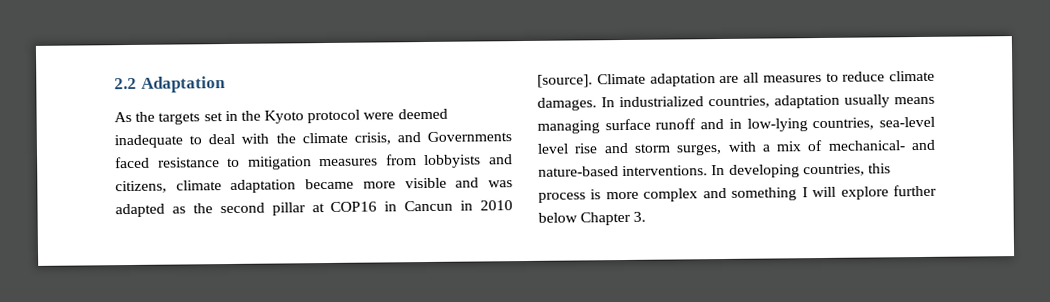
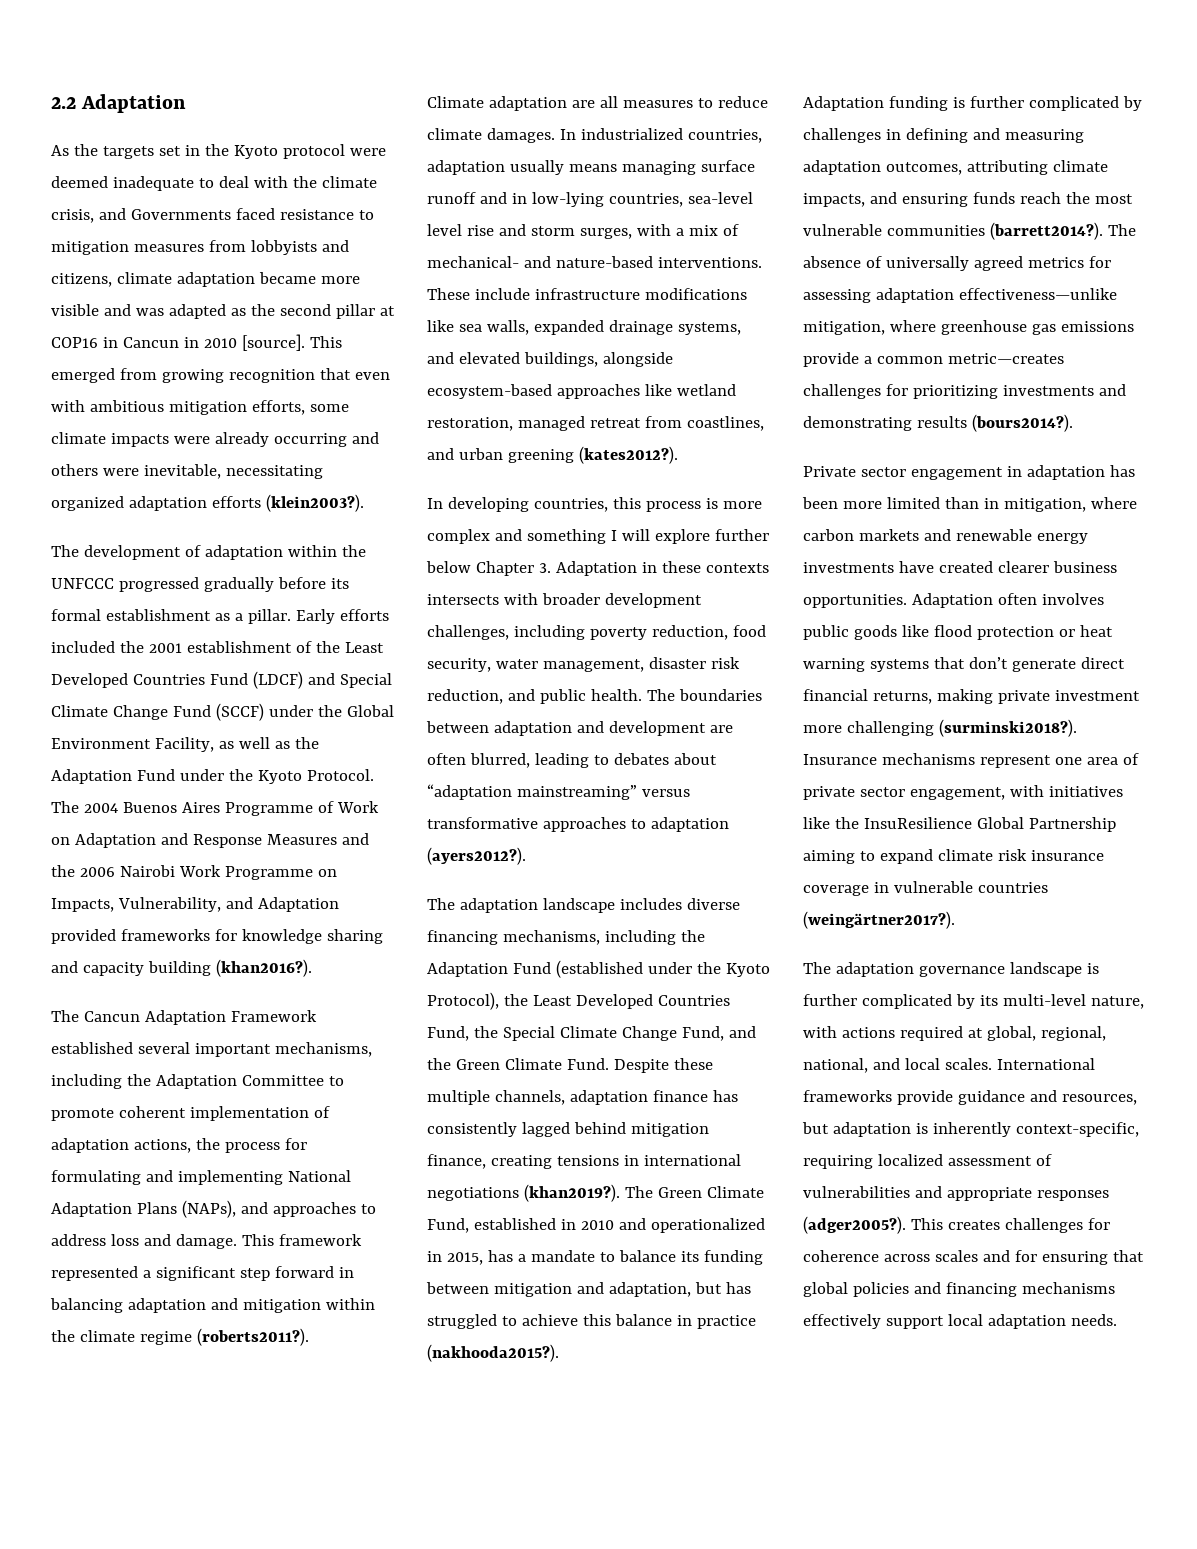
- As the targets set in the Kyoto protocol were deemed inadequate to deal with the climate crisis, and Governments faced resistance to mitigation measures from lobbyists and citizens, climate adaptation became more visible and was adapted as the second pillar at COP16 in Cancun in 2010 [source]. Climate adaptation are all measures to reduce climate damages.
+ As the targets set in the Kyoto protocol were deemed inadequate to deal with the climate crisis, and Governments faced resistance to mitigation measures from lobbyists and citizens, climate adaptation became more visible and was adapted as the second pillar at COP16 in Cancun in 2010 [source]. This emerged from growing recognition that even with ambitious mitigation efforts, some climate impacts were already occurring and others were inevitable, necessitating organized adaptation efforts (klein2003?).
+ The development of adaptation within the UNFCCC progressed gradually before its formal establishment as a pillar. Early efforts included the 2001 establishment of the Least Developed Countries Fund (LDCF) and Special Climate Change Fund (SCCF) under the Global Environment Facility, as well as the Adaptation Fund under the Kyoto Protocol. The 2004 Buenos Aires Programme of Work on Adaptation and Response Measures and the 2006 Nairobi Work Programme on Impacts, Vulnerability, and Adaptation provided frameworks for knowledge sharing and capacity building (khan2016?).
+ The Cancun Adaptation Framework established several important mechanisms, including the Adaptation Committee to promote coherent implementation of adaptation actions, the process for formulating and implementing National Adaptation Plans (NAPs), and approaches to address loss and damage. This framework represented a significant step forward in balancing adaptation and mitigation within the climate regime (roberts2011?).
+ Climate adaptation are all measures to reduce climate damages.
- In industrialized countries, adaptation usually means managing surface runoff and in low-lying countries, sea-level level rise and storm surges, with a mix of mechanical- and nature-based interventions. In developing countries, this process is more complex and something I will explore further below Chapter 3.
+ In industrialized countries, adaptation usually means managing surface runoff and in low-lying countries, sea-level level rise and storm surges, with a mix of mechanical- and nature-based interventions. These include infrastructure modifications like sea walls, expanded drainage systems, and elevated buildings, alongside ecosystem-based approaches like wetland restoration, managed retreat from coastlines, and urban greening (kates2012?).
+ In developing countries, this process is more complex and something I will explore further below Chapter 3. Adaptation in these contexts intersects with broader development challenges, including poverty reduction, food security, water management, disaster risk reduction, and public health. The boundaries between adaptation and development are often blurred, leading to debates about “adaptation mainstreaming” versus transformative approaches to adaptation (ayers2012?).
+ The adaptation landscape includes diverse financing mechanisms, including the Adaptation Fund (established under the Kyoto Protocol), the Least Developed Countries Fund, the Special Climate Change Fund, and the Green Climate Fund. Despite these multiple channels, adaptation finance has consistently lagged behind mitigation finance, creating tensions in international negotiations (khan2019?). The Green Climate Fund, established in 2010 and operationalized in 2015, has a mandate to balance its funding between mitigation and adaptation, but has struggled to achieve this balance in practice (nakhooda2015?).
+ Adaptation funding is further complicated by challenges in defining and measuring adaptation outcomes, attributing climate impacts, and ensuring funds reach the most vulnerable communities (barrett2014?). The absence of universally agreed metrics for assessing adaptation effectiveness—unlike mitigation, where greenhouse gas emissions provide a common metric—creates challenges for prioritizing investments and demonstrating results (bours2014?).
+ Private sector engagement in adaptation has been more limited than in mitigation, where carbon markets and renewable energy investments have created clearer business opportunities. Adaptation often involves public goods like flood protection or heat warning systems that don’t generate direct financial returns, making private investment more challenging (surminski2018?). Insurance mechanisms represent one area of private sector engagement, with initiatives like the InsuResilience Global Partnership aiming to expand climate risk insurance coverage in vulnerable countries (weingärtner2017?).
+ The adaptation governance landscape is further complicated by its multi-level nature, with actions required at global, regional, national, and local scales. International frameworks provide guidance and resources, but adaptation is inherently context-specific, requiring localized assessment of vulnerabilities and appropriate responses (adger2005?). This creates challenges for coherence across scales and for ensuring that global policies and financing mechanisms effectively support local adaptation needs.

